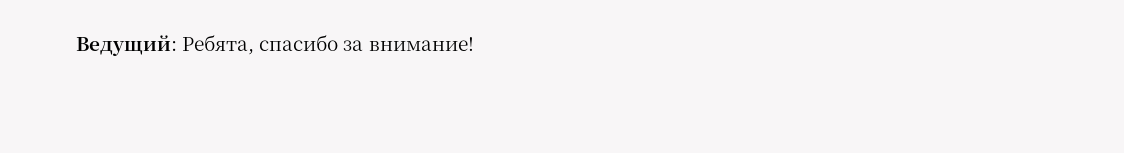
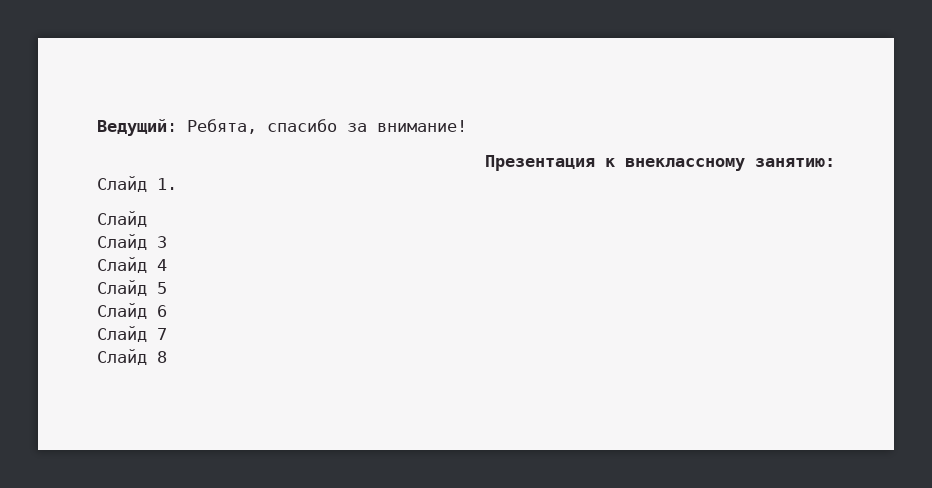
+ Презентация к внеклассному занятию:
+ Слайд 1.
+ Слайд
+ Слайд 3
+ Слайд 4
+ Слайд 5
+ Слайд 6
+ Слайд 7
+ Слайд 8

